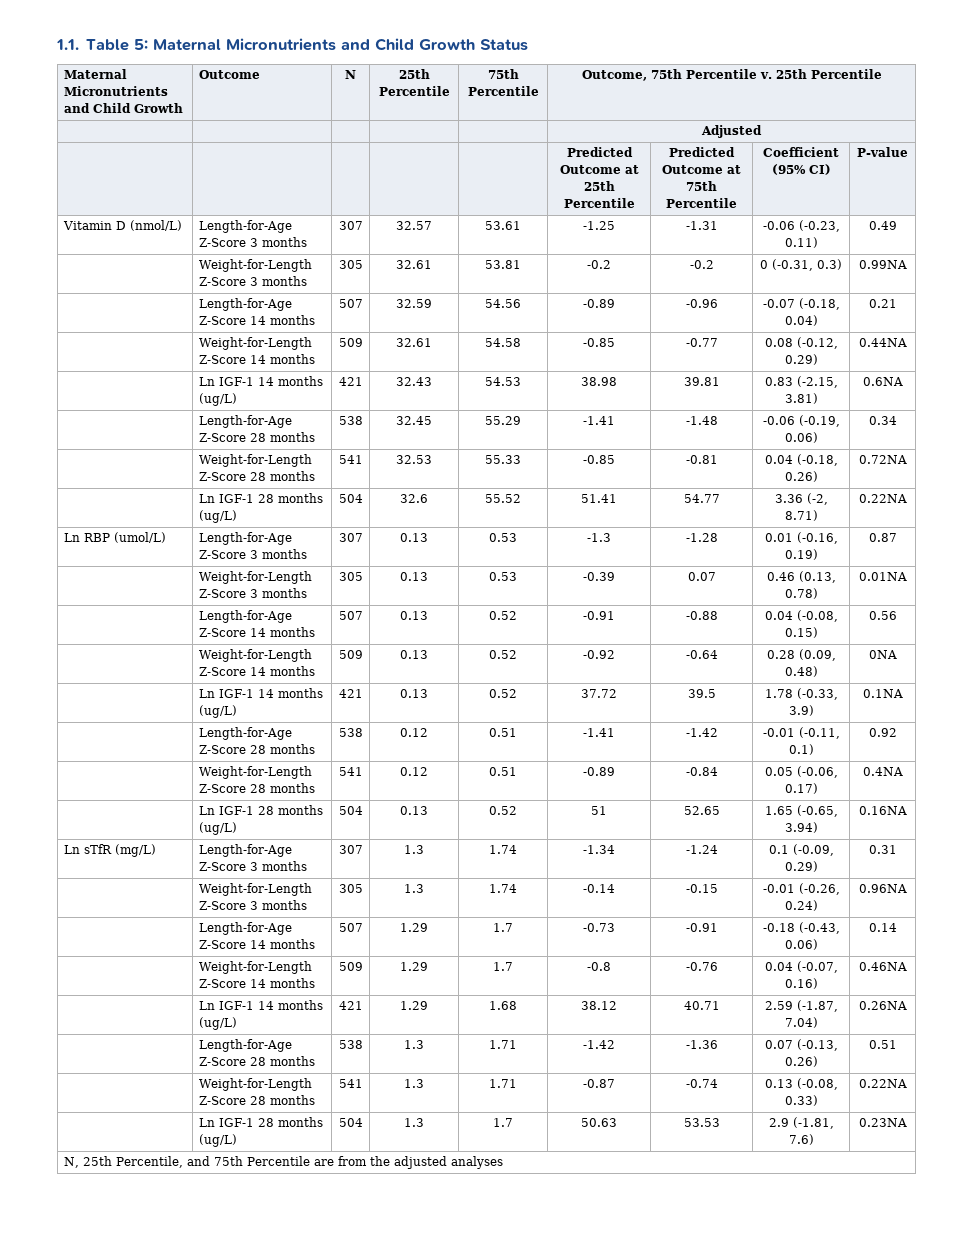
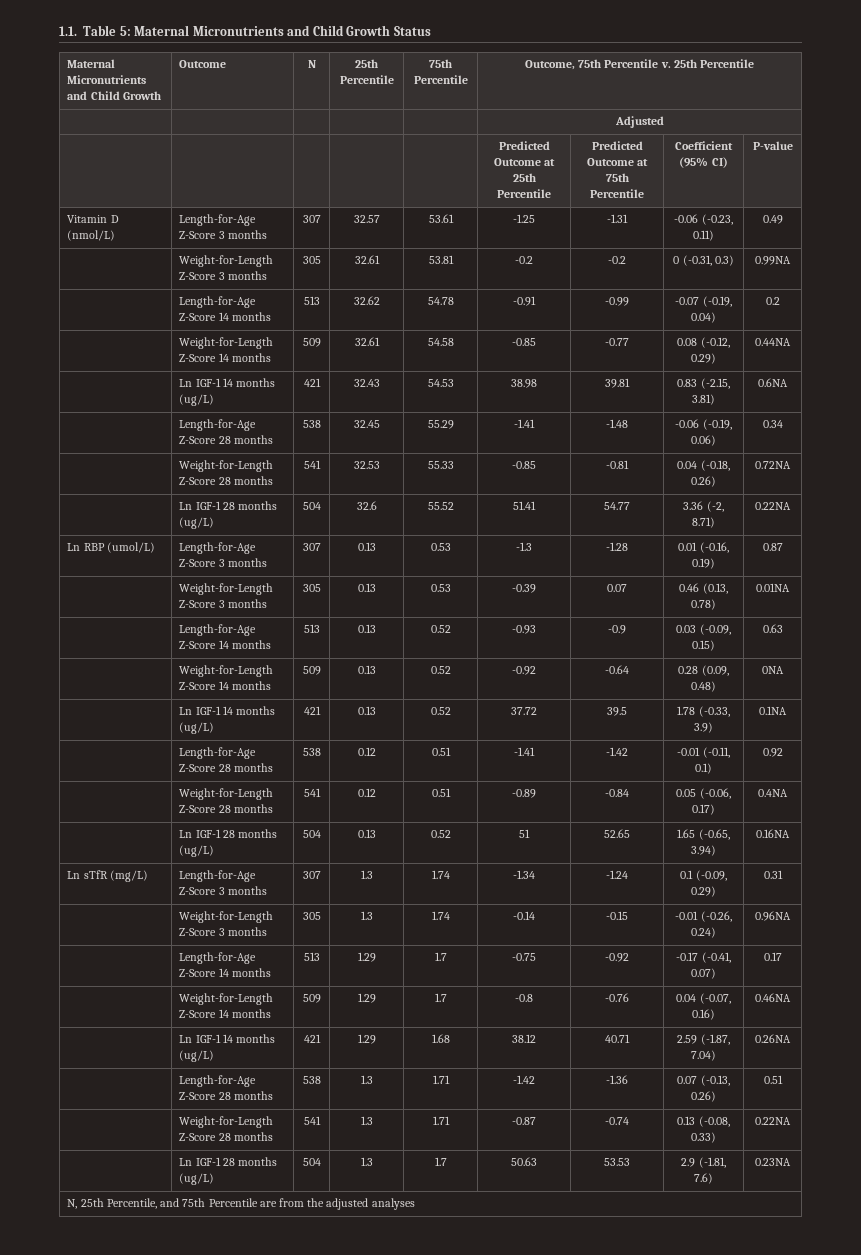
- | Length-for-Age Z-Score 14 months | 507 | 32.59 | 54.56 | -0.89 | -0.96 | -0.07 (-0.18, 0.04) | 0.21
+ | Length-for-Age Z-Score 14 months | 513 | 32.62 | 54.78 | -0.91 | -0.99 | -0.07 (-0.19, 0.04) | 0.2
- | Length-for-Age Z-Score 14 months | 507 | 0.13 | 0.52 | -0.91 | -0.88 | 0.04 (-0.08, 0.15) | 0.56
+ | Length-for-Age Z-Score 14 months | 513 | 0.13 | 0.52 | -0.93 | -0.9 | 0.03 (-0.09, 0.15) | 0.63
- | Length-for-Age Z-Score 14 months | 507 | 1.29 | 1.7 | -0.73 | -0.91 | -0.18 (-0.43, 0.06) | 0.14
+ | Length-for-Age Z-Score 14 months | 513 | 1.29 | 1.7 | -0.75 | -0.92 | -0.17 (-0.41, 0.07) | 0.17

